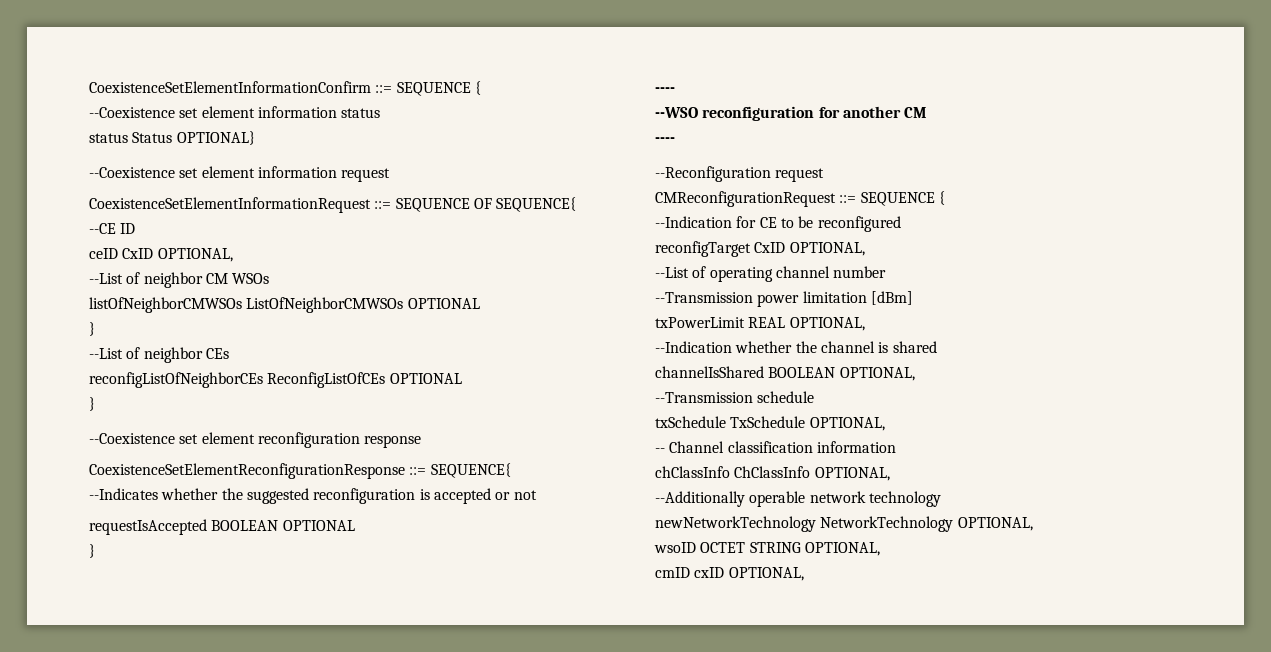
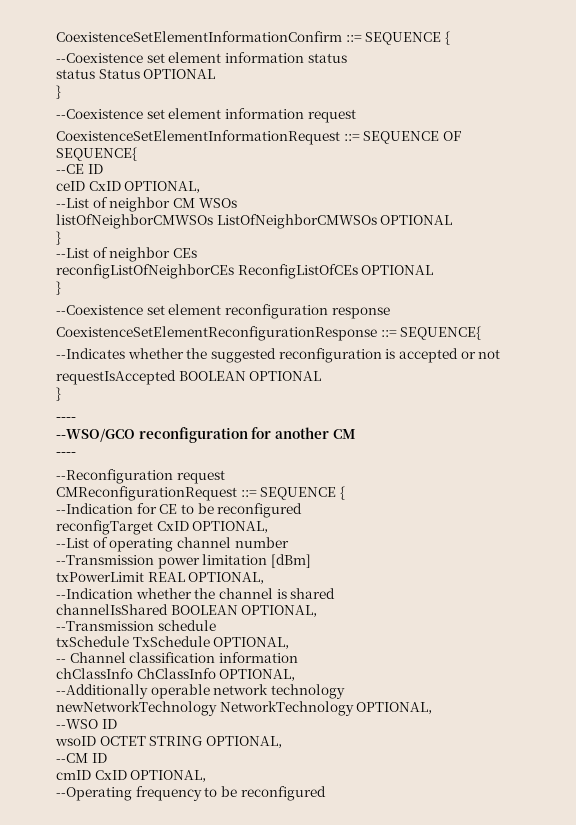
- status Status OPTIONAL}
+ status Status OPTIONAL
+ }
- --WSO reconfiguration for another CM
+ --WSO/GCO reconfiguration for another CM
+ --WSO ID
+ --CM ID
- cmID cxID OPTIONAL,
+ cmID CxID OPTIONAL,
+ --Operating frequency to be reconfigured

